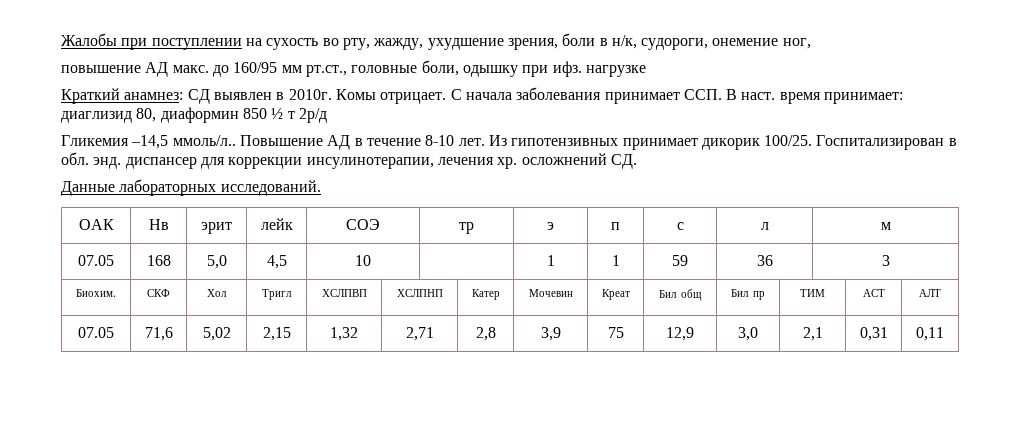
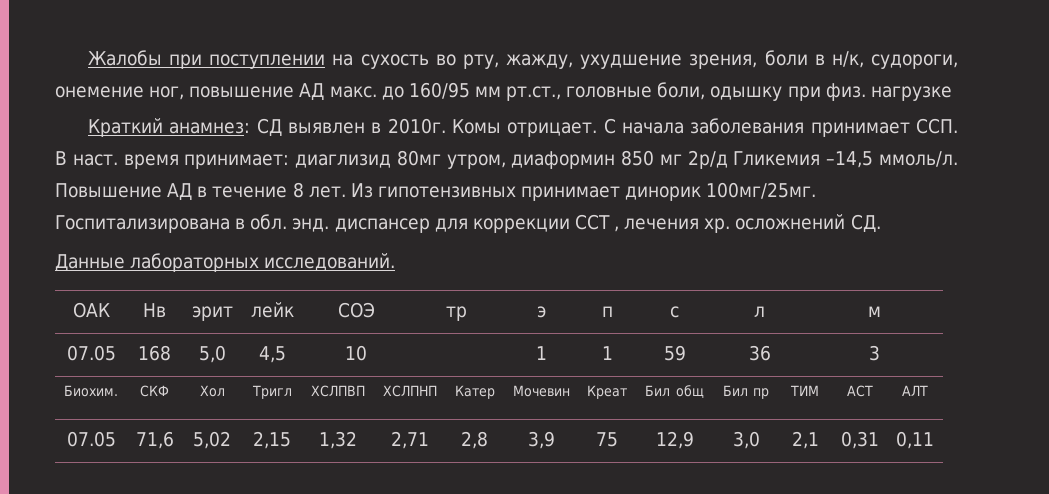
- Жалобы при поступлении на сухость во рту, жажду, ухудшение зрения, боли в н/к, судороги, онемение ног,
- повышение АД макс. до 160/95 мм рт.ст., головные боли, одышку при ифз. нагрузке
+ Жалобы при поступлении на сухость во рту, жажду, ухудшение зрения, боли в н/к, судороги, онемение ног, повышение АД макс. до 160/95 мм рт.ст., головные боли, одышку при физ. нагрузке
- С начала заболевания принимает ССП. В наст. время принимает: диаглизид 80, диаформин 850 ½ т 2р/д
- Гликемия –14,5 ммоль/л..
+ С начала заболевания принимает ССП. В наст. время принимает: диаглизид 80мг утром, диаформин 850 мг 2р/д Гликемия –14,5 ммоль/л.
- Повышение АД в течение 8-10 лет.
+ Повышение АД в течение 8 лет.
- Из гипотензивных принимает дикорик 100/25. Госпитализирован в обл. энд. диспансер для коррекции инсулинотерапии, лечения хр. осложнений СД.
+ Из гипотензивных принимает динорик 100мг/25мг. Госпитализирована в обл. энд. диспансер для коррекции ССТ , лечения хр. осложнений СД.

